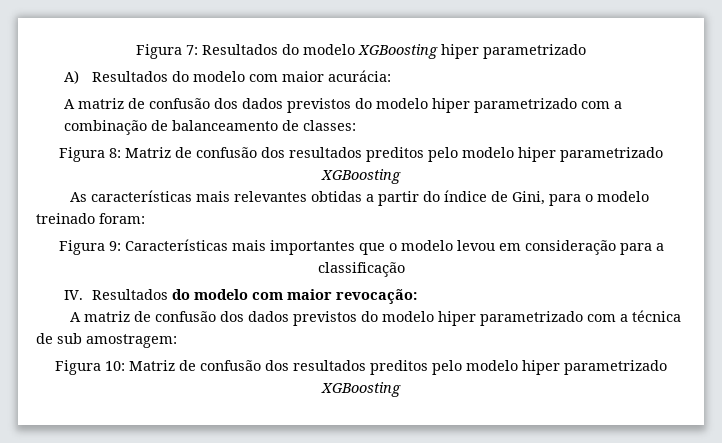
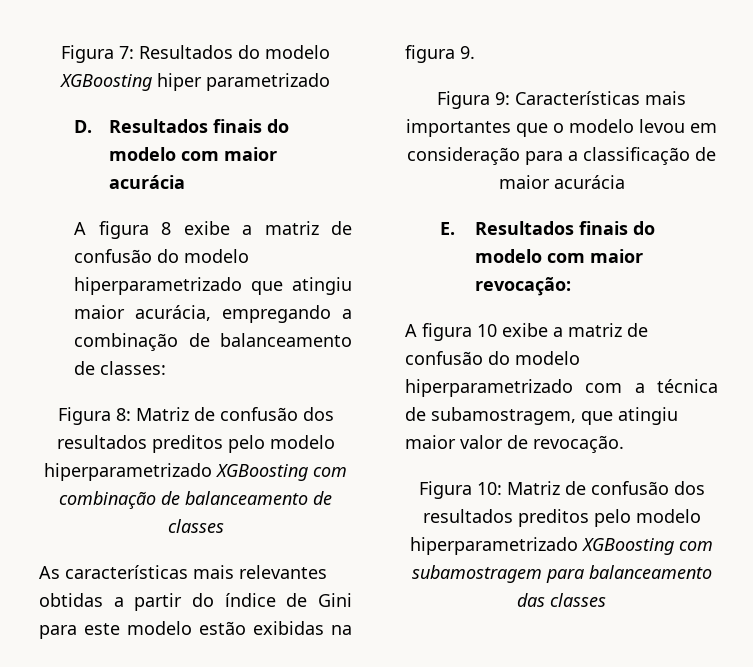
- A) Resultados do modelo com maior acurácia:
- A matriz de confusão dos dados previstos do modelo hiper parametrizado com a combinação de balanceamento de classes:
+ D. Resultados finais do modelo com maior acurácia
+ A figura 8 exibe a matriz de confusão do modelo hiperparametrizado que atingiu maior acurácia, empregando a combinação de balanceamento de classes:
- Figura 8: Matriz de confusão dos resultados preditos pelo modelo hiper parametrizado XGBoosting
+ Figura 8: Matriz de confusão dos resultados preditos pelo modelo hiperparametrizado XGBoosting com combinação de balanceamento de classes
- As características mais relevantes obtidas a partir do índice de Gini, para o modelo treinado foram:
+ As características mais relevantes obtidas a partir do índice de Gini para este modelo estão exibidas na figura 9.
- Figura 9: Características mais importantes que o modelo levou em consideração para a classificação
- IV. Resultados do modelo com maior revocação:
+ Figura 9: Características mais importantes que o modelo levou em consideração para a classificação de maior acurácia
+ E. Resultados finais do modelo com maior revocação:
- A matriz de confusão dos dados previstos do modelo hiper parametrizado com a técnica de sub amostragem:
+ A figura 10 exibe a matriz de confusão do modelo hiperparametrizado com a técnica de subamostragem, que atingiu maior valor de revocação.
- Figura 10: Matriz de confusão dos resultados preditos pelo modelo hiper parametrizado XGBoosting
+ Figura 10: Matriz de confusão dos resultados preditos pelo modelo hiperparametrizado XGBoosting com subamostragem para balanceamento das classes

